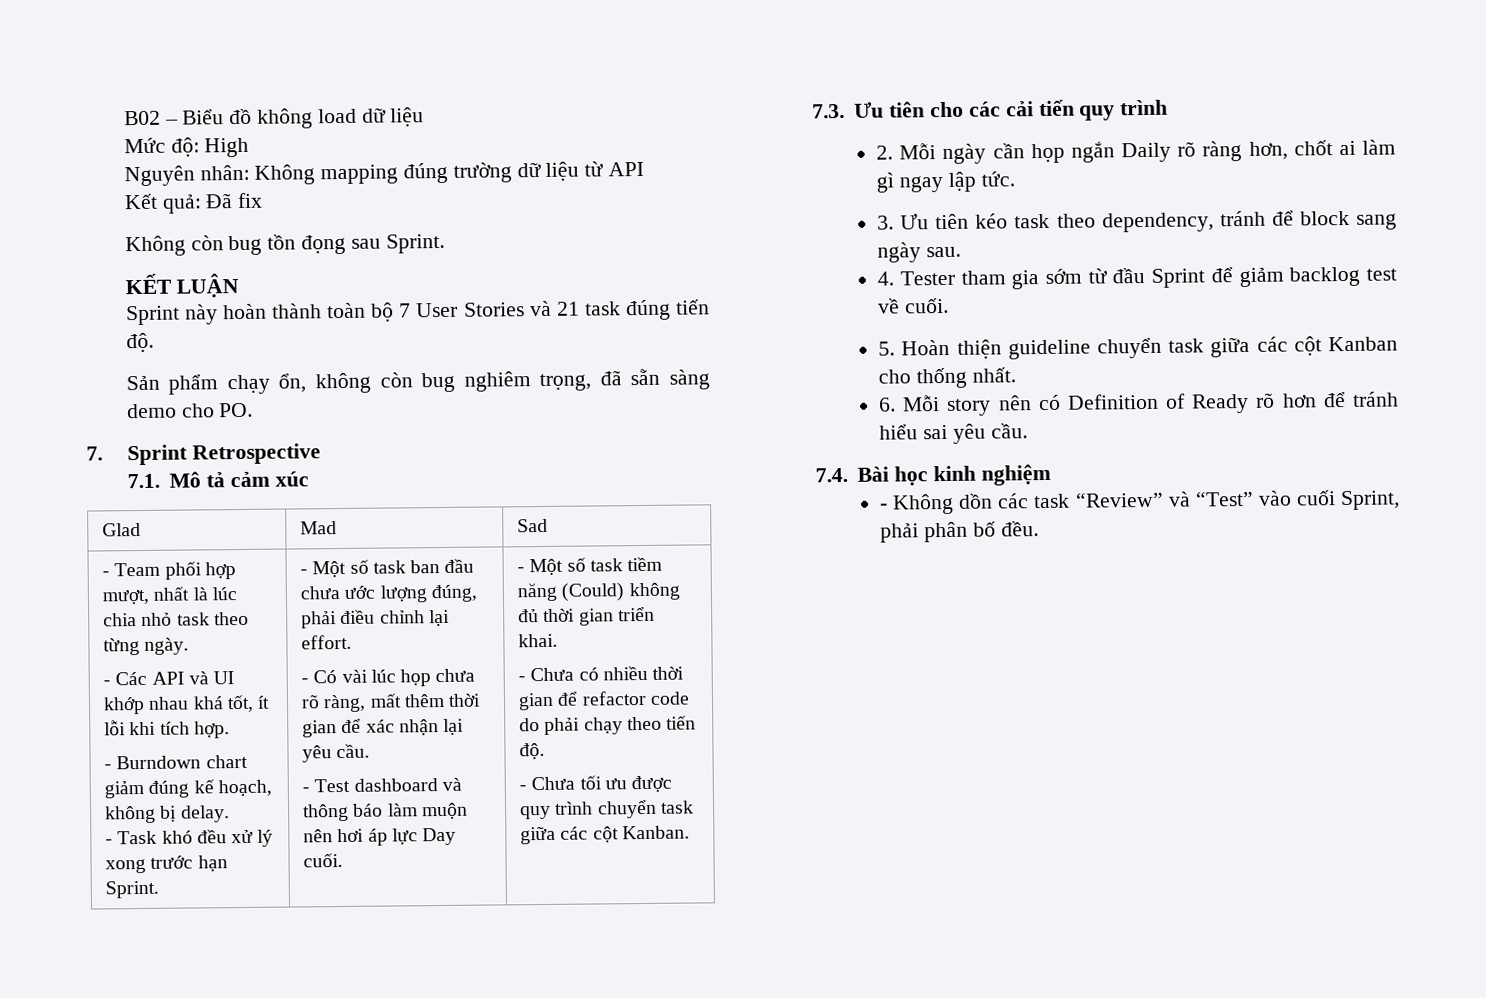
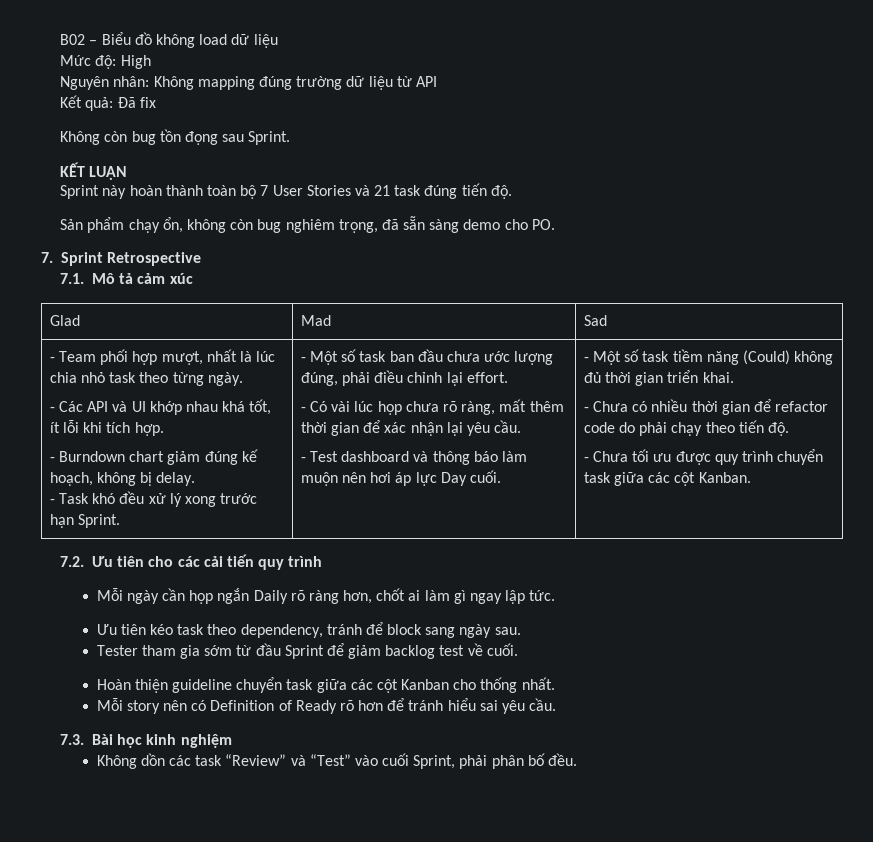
- 7.3. Ưu tiên cho các cải tiến quy trình
+ 7.2. Ưu tiên cho các cải tiến quy trình
- 2. Mỗi ngày cần họp ngắn Daily rõ ràng hơn, chốt ai làm gì ngay lập tức.
+ Mỗi ngày cần họp ngắn Daily rõ ràng hơn, chốt ai làm gì ngay lập tức.
- 3. Ưu tiên kéo task theo dependency, tránh để block sang ngày sau.
+ Ưu tiên kéo task theo dependency, tránh để block sang ngày sau.
- 4. Tester tham gia sớm từ đầu Sprint để giảm backlog test về cuối.
+ Tester tham gia sớm từ đầu Sprint để giảm backlog test về cuối.
- 5. Hoàn thiện guideline chuyển task giữa các cột Kanban cho thống nhất.
+ Hoàn thiện guideline chuyển task giữa các cột Kanban cho thống nhất.
- 6. Mỗi story nên có Definition of Ready rõ hơn để tránh hiểu sai yêu cầu.
+ Mỗi story nên có Definition of Ready rõ hơn để tránh hiểu sai yêu cầu.
- 7.4. Bài học kinh nghiệm
+ 7.3. Bài học kinh nghiệm
- - Không dồn các task “Review” và “Test” vào cuối Sprint, phải phân bố đều.
+ Không dồn các task “Review” và “Test” vào cuối Sprint, phải phân bố đều.

